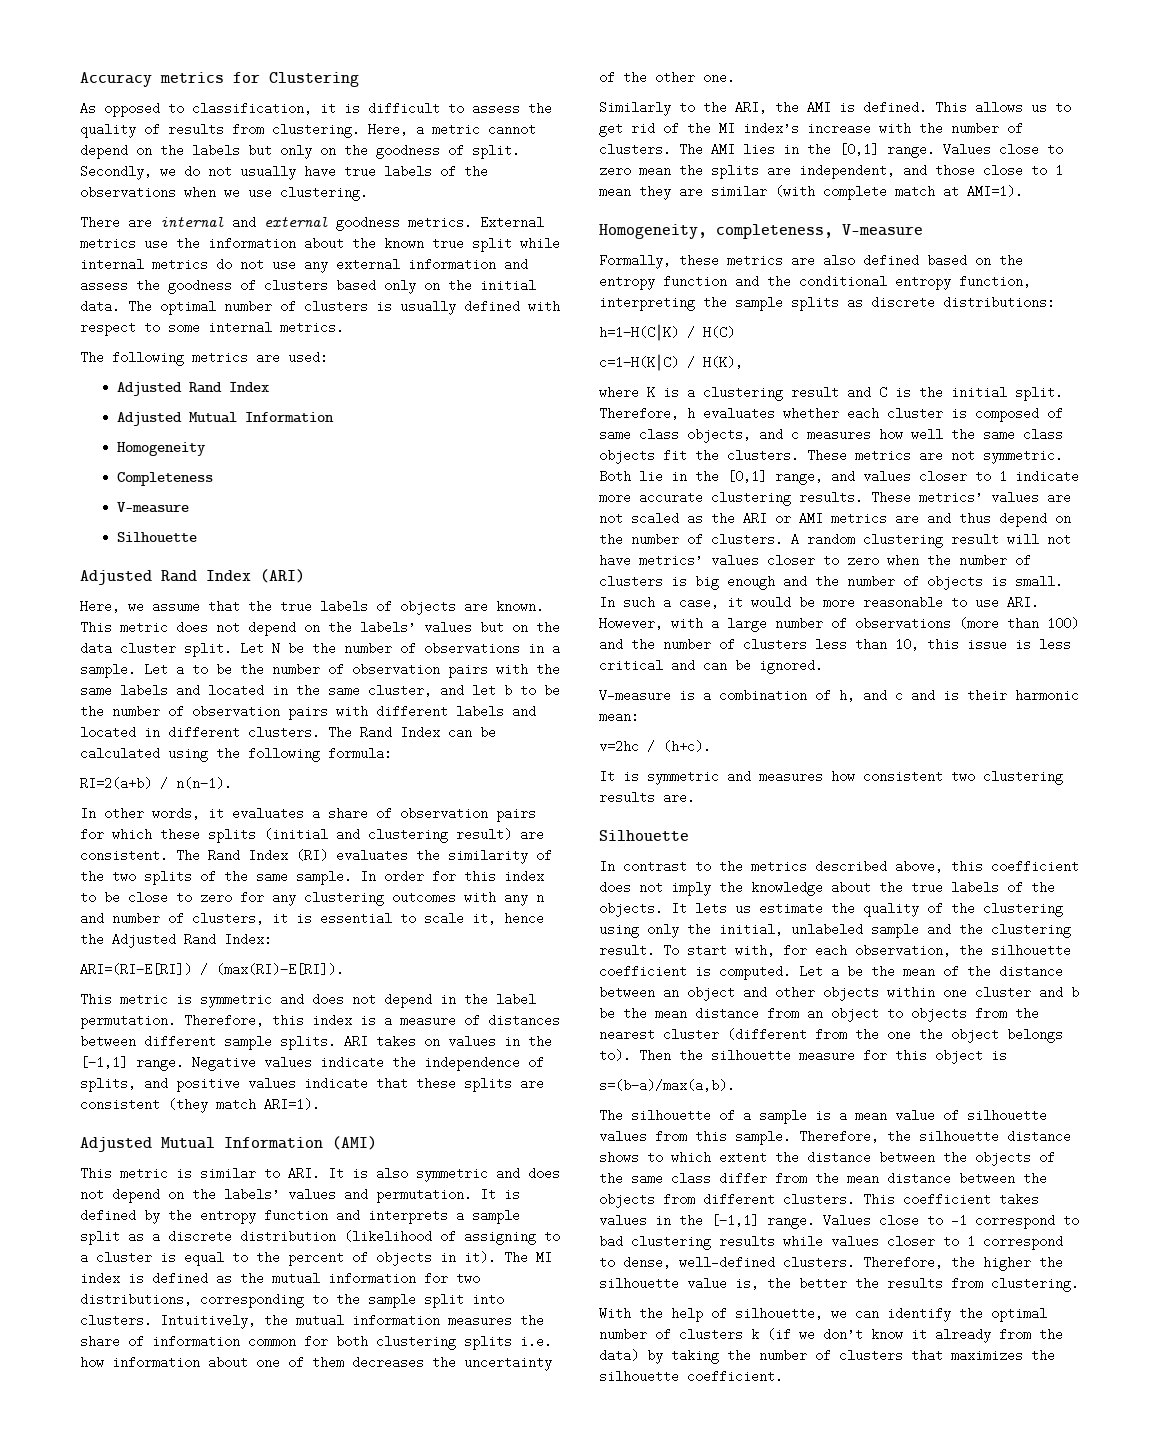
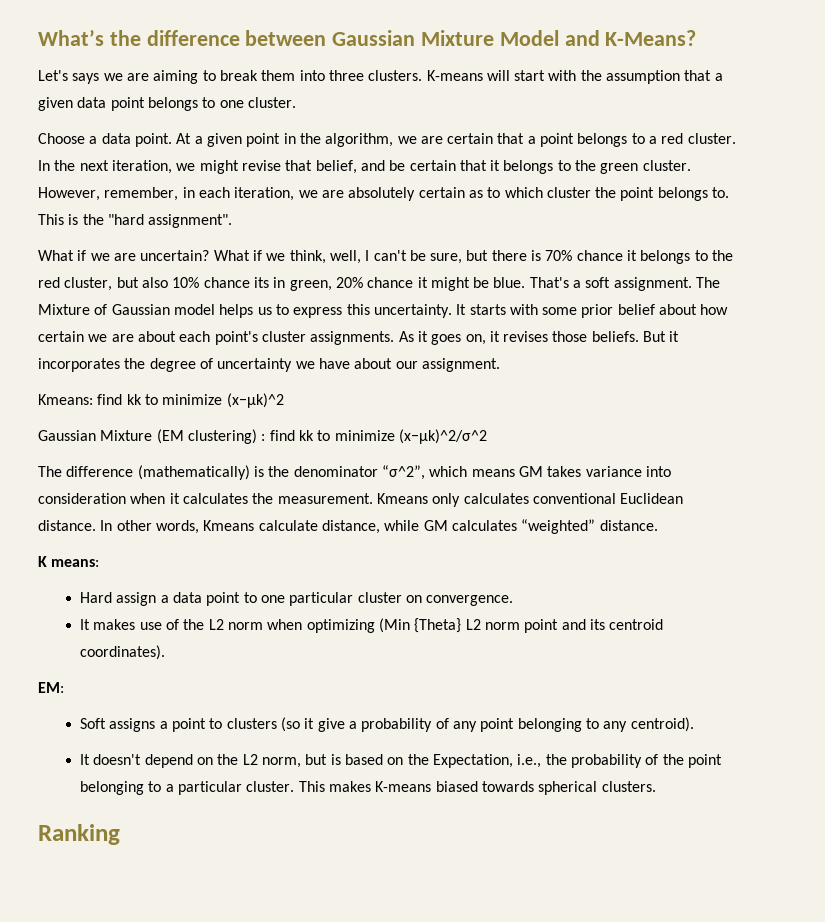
- Accuracy metrics for Clustering
- As opposed to classification, it is difficult to assess the quality of results from clustering. Here, a metric cannot depend on the labels but only on the goodness of split. Secondly, we do not usually have true labels of the observations when we use clustering.
- There are internal and external goodness metrics. External metrics use the information about the known true split while internal metrics do not use any external information and assess the goodness of clusters based only on the initial data. The optimal number of clusters is usually defined with respect to some internal metrics.
- The following metrics are used:
- Adjusted Rand Index
- Adjusted Mutual Information
- Homogeneity
- Completeness
- V-measure
- Silhouette
- Adjusted Rand Index (ARI)
- Here, we assume that the true labels of objects are known. This metric does not depend on the labels’ values but on the data cluster split. Let N be the number of observations in a sample. Let a to be the number of observation pairs with the same labels and located in the same cluster, and let b to be the number of observation pairs with different labels and located in different clusters. The Rand Index can be calculated using the following formula:
- RI=2(a+b) / n(n−1).
- In other words, it evaluates a share of observation pairs for which these splits (initial and clustering result) are consistent. The Rand Index (RI) evaluates the similarity of the two splits of the same sample. In order for this index to be close to zero for any clustering outcomes with any n and number of clusters, it is essential to scale it, hence the Adjusted Rand Index:
- ARI=(RI−E[RI]) / (max(RI)−E[RI]).
- This metric is symmetric and does not depend in the label permutation. Therefore, this index is a measure of distances between different sample splits. ARI takes on values in the [−1,1] range. Negative values indicate the independence of splits, and positive values indicate that these splits are consistent (they match ARI=1).
- Adjusted Mutual Information (AMI)
- This metric is similar to ARI. It is also symmetric and does not depend on the labels’ values and permutation. It is defined by the entropy function and interprets a sample split as a discrete distribution (likelihood of assigning to a cluster is equal to the percent of objects in it). The MI index is defined as the mutual information for two distributions, corresponding to the sample split into clusters. Intuitively, the mutual information measures the share of information common for both clustering splits i.e. how information about one of them decreases the uncertainty of the other one.
- Similarly to the ARI, the AMI is defined. This allows us to get rid of the MI index’s increase with the number of clusters. The AMI lies in the [0,1] range. Values close to zero mean the splits are independent, and those close to 1 mean they are similar (with complete match at AMI=1).
- Homogeneity, completeness, V-measure
- Formally, these metrics are also defined based on the entropy function and the conditional entropy function, interpreting the sample splits as discrete distributions:
- h=1−H(C∣K) / H(C)
- c=1−H(K∣C) / H(K),
- where K is a clustering result and C is the initial split. Therefore, h evaluates whether each cluster is composed of same class objects, and c measures how well the same class objects fit the clusters. These metrics are not symmetric. Both lie in the [0,1] range, and values closer to 1 indicate more accurate clustering results. These metrics’ values are not scaled as the ARI or AMI metrics are and thus depend on the number of clusters. A random clustering result will not have metrics’ values closer to zero when the number of clusters is big enough and the number of objects is small. In such a case, it would be more reasonable to use ARI. However, with a large number of observations (more than 100) and the number of clusters less than 10, this issue is less critical and can be ignored.
- V-measure is a combination of h, and c and is their harmonic mean:
- v=2hc / (h+c).
- It is symmetric and measures how consistent two clustering results are.
- Silhouette
- In contrast to the metrics described above, this coefficient does not imply the knowledge about the true labels of the objects. It lets us estimate the quality of the clustering using only the initial, unlabeled sample and the clustering result. To start with, for each observation, the silhouette coefficient is computed. Let a be the mean of the distance between an object and other objects within one cluster and b be the mean distance from an object to objects from the nearest cluster (different from the one the object belongs to). Then the silhouette measure for this object is
- s=(b−a)/max(a,b).
- The silhouette of a sample is a mean value of silhouette values from this sample. Therefore, the silhouette distance shows to which extent the distance between the objects of the same class differ from the mean distance between the objects from different clusters. This coefficient takes values in the [−1,1] range. Values close to -1 correspond to bad clustering results while values closer to 1 correspond to dense, well-defined clusters. Therefore, the higher the silhouette value is, the better the results from clustering.
- With the help of silhouette, we can identify the optimal number of clusters k (if we don’t know it already from the data) by taking the number of clusters that maximizes the silhouette coefficient.
+ What’s the difference between Gaussian Mixture Model and K-Means?
+ Let's says we are aiming to break them into three clusters. K-means will start with the assumption that a given data point belongs to one cluster.
+ Choose a data point. At a given point in the algorithm, we are certain that a point belongs to a red cluster. In the next iteration, we might revise that belief, and be certain that it belongs to the green cluster. However, remember, in each iteration, we are absolutely certain as to which cluster the point belongs to. This is the "hard assignment".
+ What if we are uncertain? What if we think, well, I can't be sure, but there is 70% chance it belongs to the red cluster, but also 10% chance its in green, 20% chance it might be blue. That's a soft assignment. The Mixture of Gaussian model helps us to express this uncertainty. It starts with some prior belief about how certain we are about each point's cluster assignments. As it goes on, it revises those beliefs. But it incorporates the degree of uncertainty we have about our assignment.
+ Kmeans: find kk to minimize (x−μk)^2
+ Gaussian Mixture (EM clustering) : find kk to minimize (x−μk)^2/σ^2
+ The difference (mathematically) is the denominator “σ^2”, which means GM takes variance into consideration when it calculates the measurement. Kmeans only calculates conventional Euclidean distance. In other words, Kmeans calculate distance, while GM calculates “weighted” distance.
+ K means:
+ Hard assign a data point to one particular cluster on convergence.
+ It makes use of the L2 norm when optimizing (Min {Theta} L2 norm point and its centroid coordinates).
+ EM:
+ Soft assigns a point to clusters (so it give a probability of any point belonging to any centroid).
+ It doesn't depend on the L2 norm, but is based on the Expectation, i.e., the probability of the point belonging to a particular cluster. This makes K-means biased towards spherical clusters.
+ Ranking

